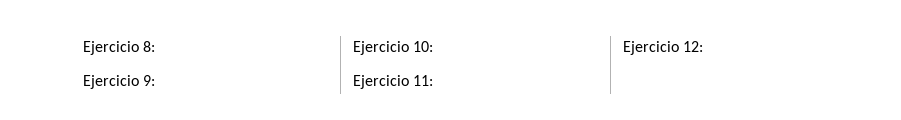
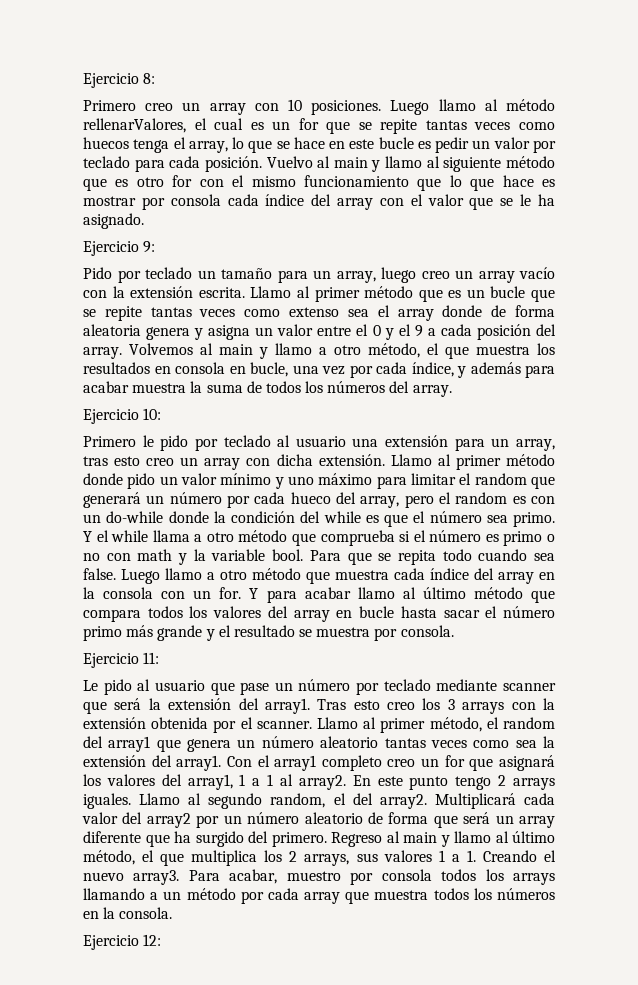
+ Primero creo un array con 10 posiciones. Luego llamo al método rellenarValores, el cual es un for que se repite tantas veces como huecos tenga el array, lo que se hace en este bucle es pedir un valor por teclado para cada posición. Vuelvo al main y llamo al siguiente método que es otro for con el mismo funcionamiento que lo que hace es mostrar por consola cada índice del array con el valor que se le ha asignado.
  Ejercicio 9:
+ Pido por teclado un tamaño para un array, luego creo un array vacío con la extensión escrita. Llamo al primer método que es un bucle que se repite tantas veces como extenso sea el array donde de forma aleatoria genera y asigna un valor entre el 0 y el 9 a cada posición del array. Volvemos al main y llamo a otro método, el que muestra los resultados en consola en bucle, una vez por cada índice, y además para acabar muestra la suma de todos los números del array.
  Ejercicio 10:
+ Primero le pido por teclado al usuario una extensión para un array, tras esto creo un array con dicha extensión. Llamo al primer método donde pido un valor mínimo y uno máximo para limitar el random que generará un número por cada hueco del array, pero el random es con un do-while donde la condición del while es que el número sea primo. Y el while llama a otro método que comprueba si el número es primo o no con math y la variable bool. Para que se repita todo cuando sea false. Luego llamo a otro método que muestra cada índice del array en la consola con un for. Y para acabar llamo al último método que compara todos los valores del array en bucle hasta sacar el número primo más grande y el resultado se muestra por consola.
  Ejercicio 11:
+ Le pido al usuario que pase un número por teclado mediante scanner que será la extensión del array1. Tras esto creo los 3 arrays con la extensión obtenida por el scanner. Llamo al primer método, el random del array1 que genera un número aleatorio tantas veces como sea la extensión del array1. Con el array1 completo creo un for que asignará los valores del array1, 1 a 1 al array2. En este punto tengo 2 arrays iguales. Llamo al segundo random, el del array2. Multiplicará cada valor del array2 por un número aleatorio de forma que será un array diferente que ha surgido del primero. Regreso al main y llamo al último método, el que multiplica los 2 arrays, sus valores 1 a 1. Creando el nuevo array3. Para acabar, muestro por consola todos los arrays llamando a un método por cada array que muestra todos los números en la consola.

